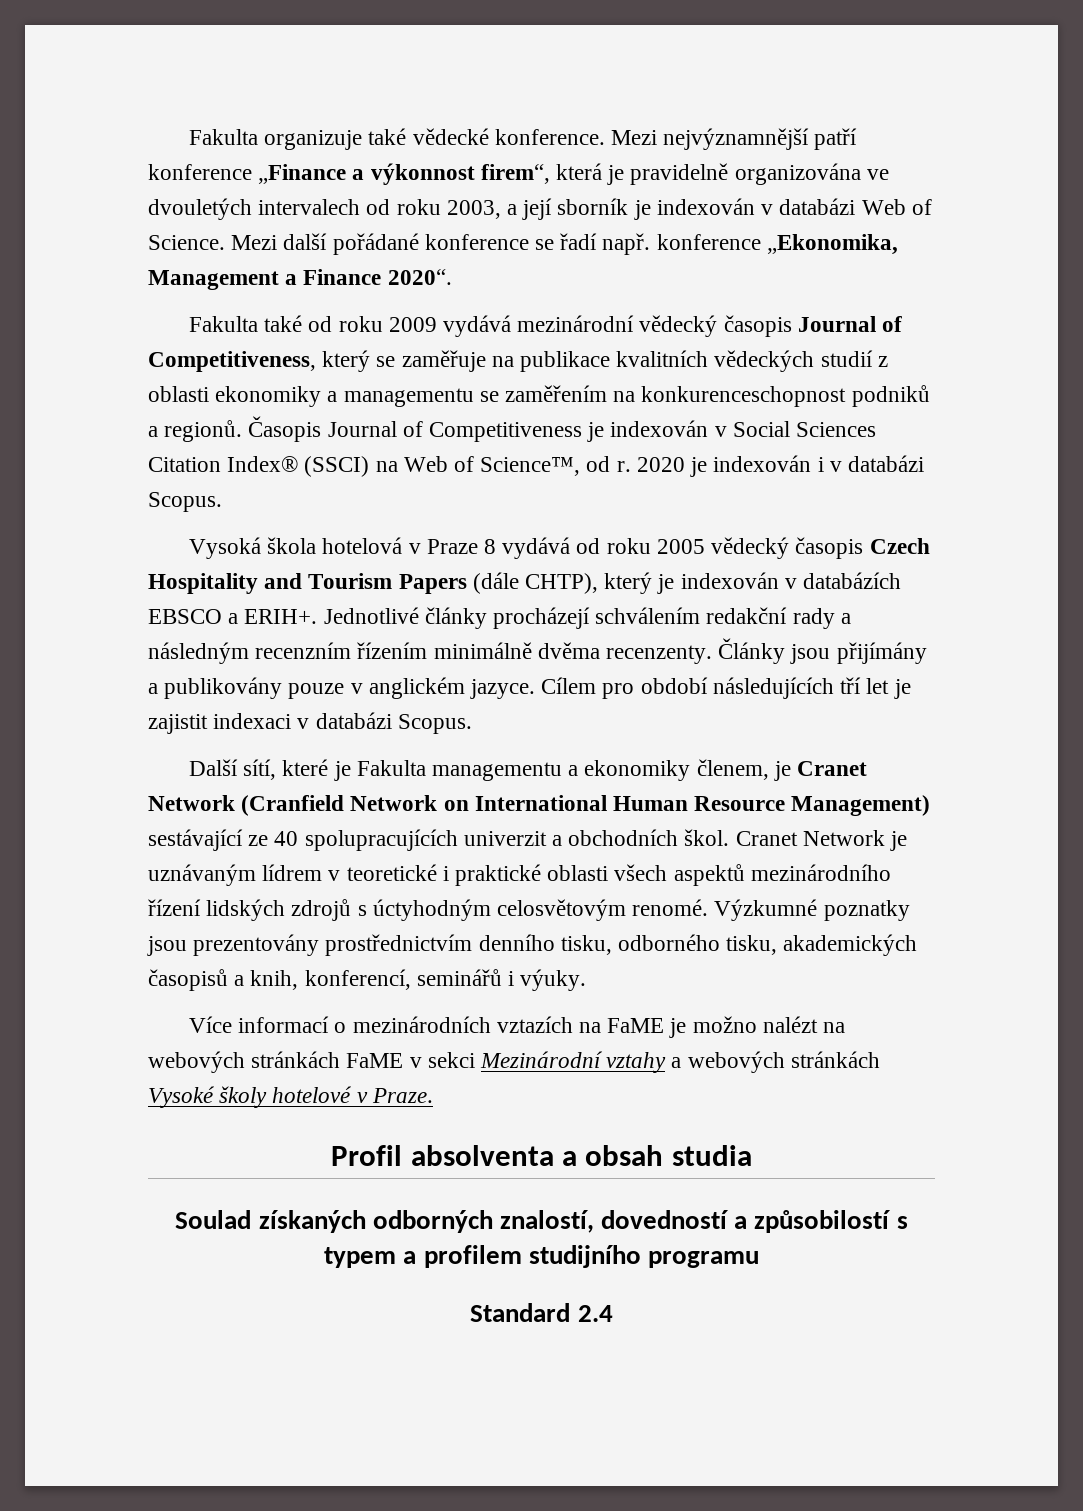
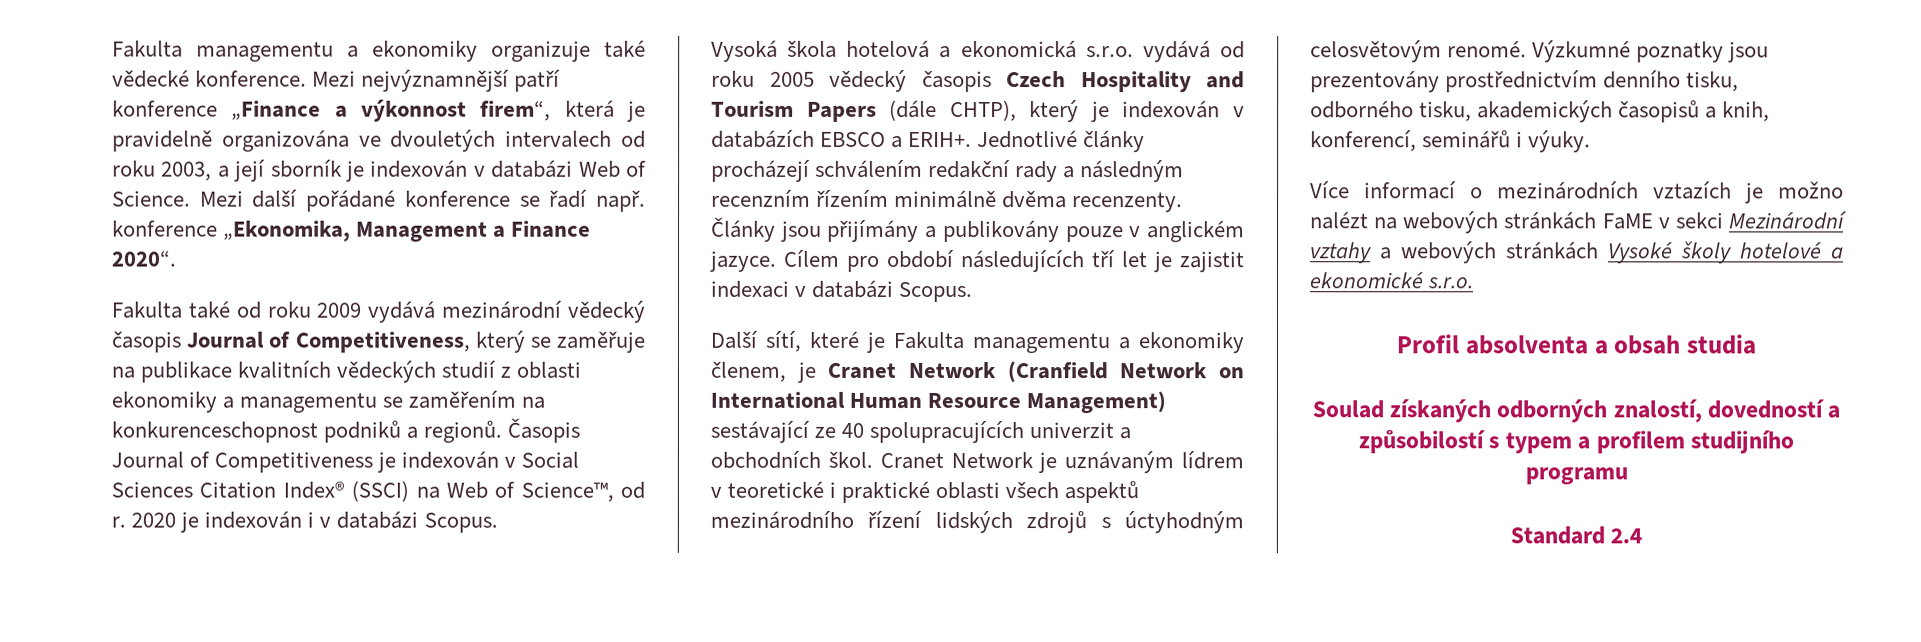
- Fakulta organizuje také vědecké konference.
+ Fakulta managementu a ekonomiky organizuje také vědecké konference.
- Vysoká škola hotelová v Praze 8 vydává od roku 2005 vědecký časopis Czech Hospitality and Tourism Papers (dále CHTP), který je indexován v databázích EBSCO a ERIH+.
+ Vysoká škola hotelová a ekonomická s.r.o. vydává od roku 2005 vědecký časopis Czech Hospitality and Tourism Papers (dále CHTP), který je indexován v databázích EBSCO a ERIH+.
- Více informací o mezinárodních vztazích na FaME je možno nalézt na webových stránkách FaME v sekci Mezinárodní vztahy a webových stránkách Vysoké školy hotelové v Praze.
+ Více informací o mezinárodních vztazích je možno nalézt na webových stránkách FaME v sekci Mezinárodní vztahy a webových stránkách Vysoké školy hotelové a ekonomické s.r.o.

